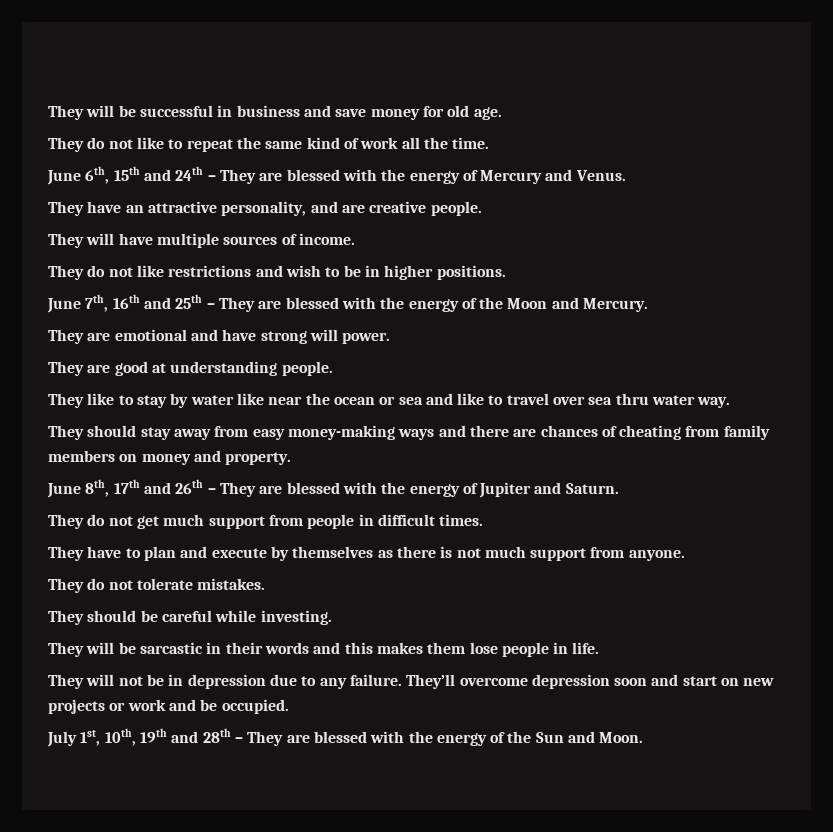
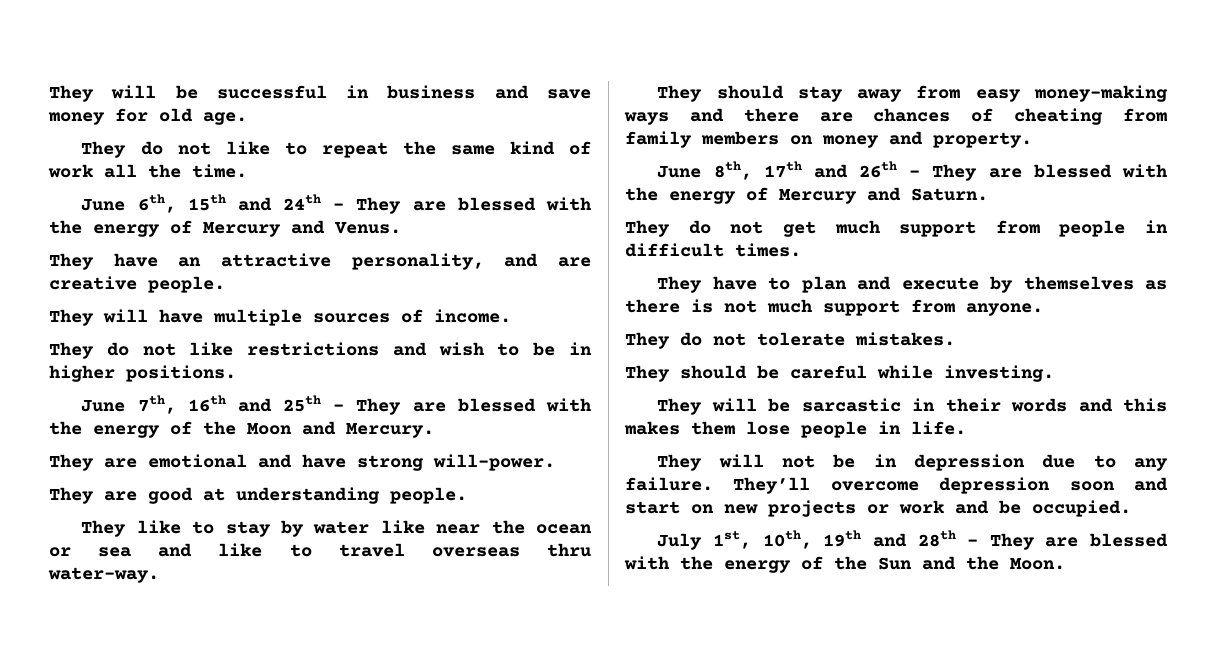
- They are emotional and have strong will power.
+ They are emotional and have strong will-power.
- They like to stay by water like near the ocean or sea and like to travel over sea thru water way.
+ They like to stay by water like near the ocean or sea and like to travel overseas thru water-way.
- June 8th, 17th and 26th – They are blessed with the energy of Jupiter and Saturn.
+ June 8th, 17th and 26th – They are blessed with the energy of Mercury and Saturn.
- July 1st, 10th, 19th and 28th – They are blessed with the energy of the Sun and Moon.
+ July 1st, 10th, 19th and 28th – They are blessed with the energy of the Sun and the Moon.

